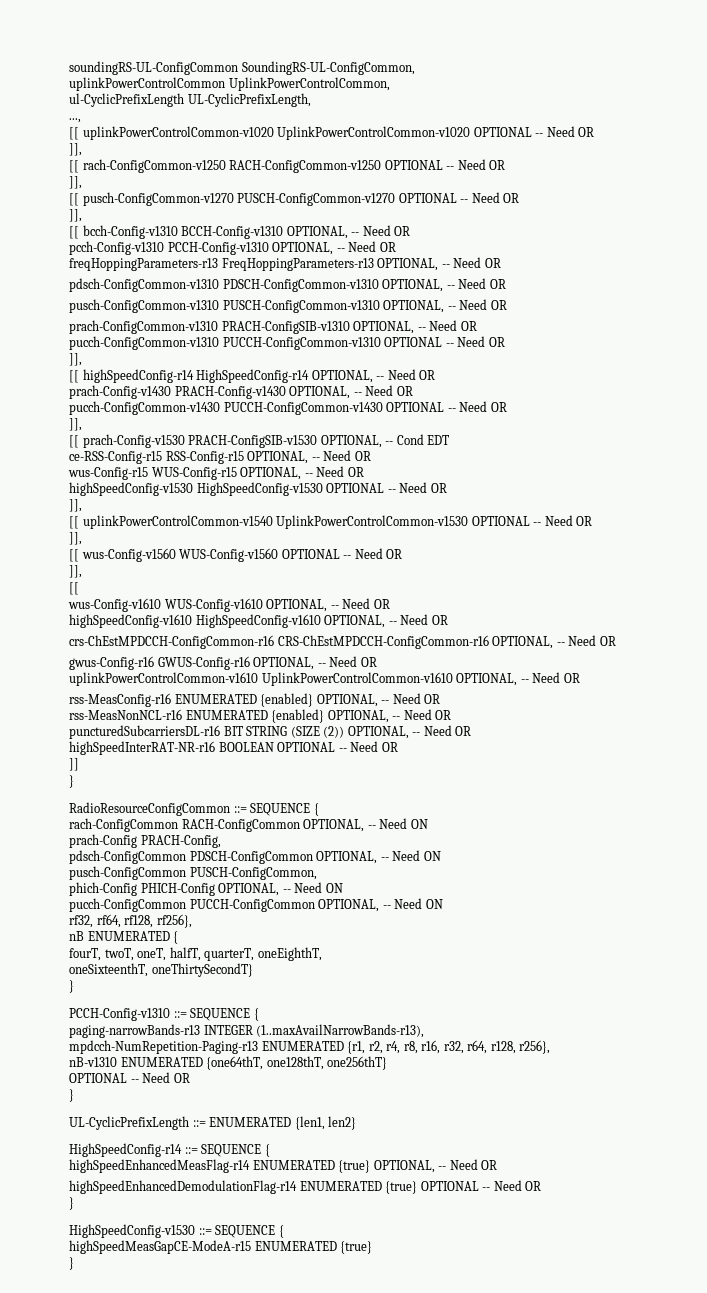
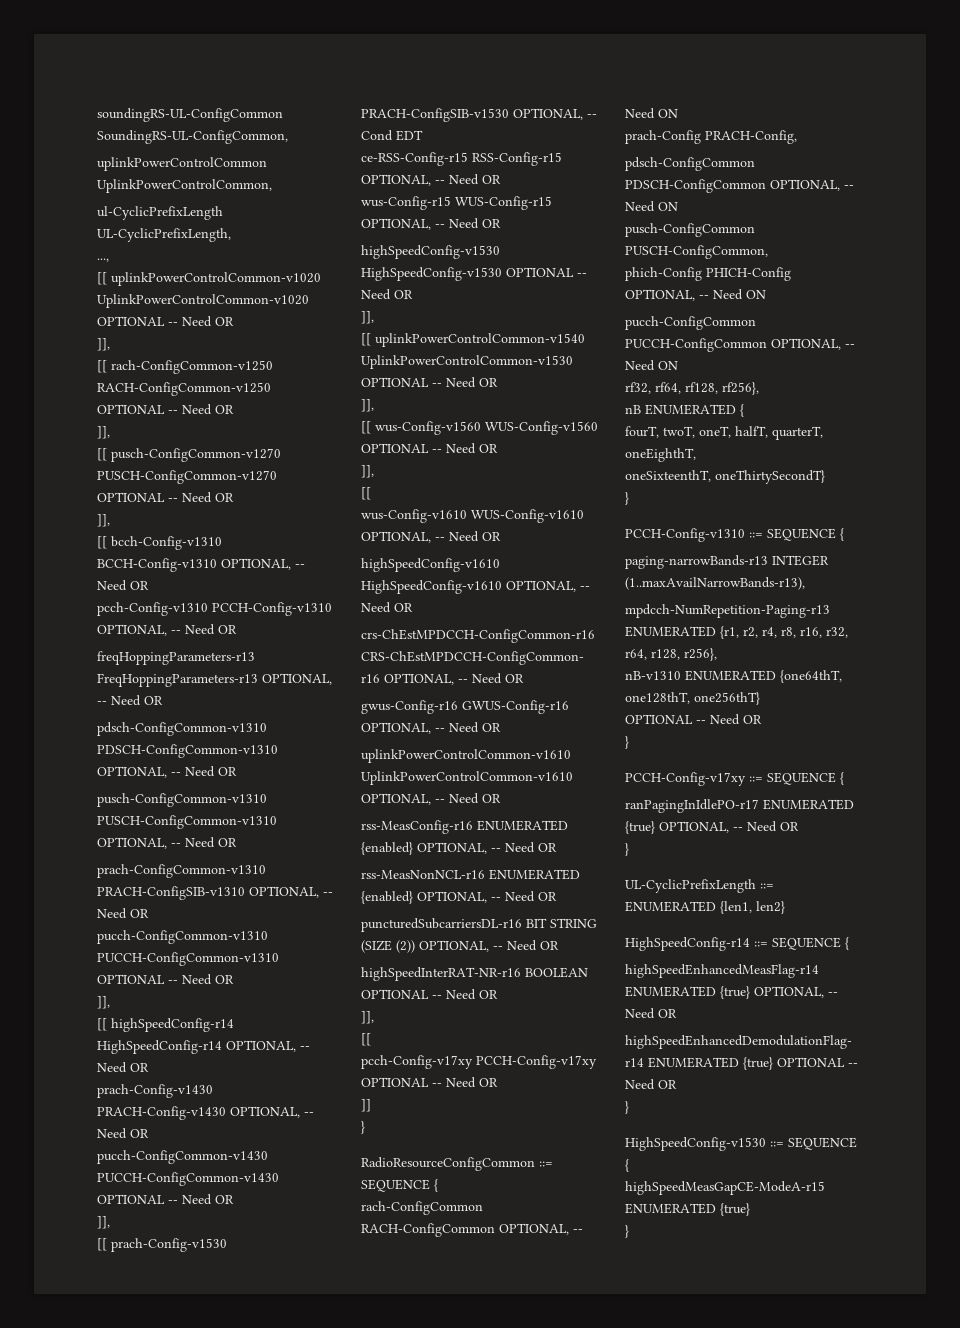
  highSpeedInterRAT-NR-r16 BOOLEAN OPTIONAL -- Need OR
+ ]],
+ [[
+ pcch-Config-v17xy PCCH-Config-v17xy OPTIONAL -- Need OR
+ PCCH-Config-v17xy ::= SEQUENCE {
+ ranPagingInIdlePO-r17 ENUMERATED {true} OPTIONAL, -- Need OR
+ }

